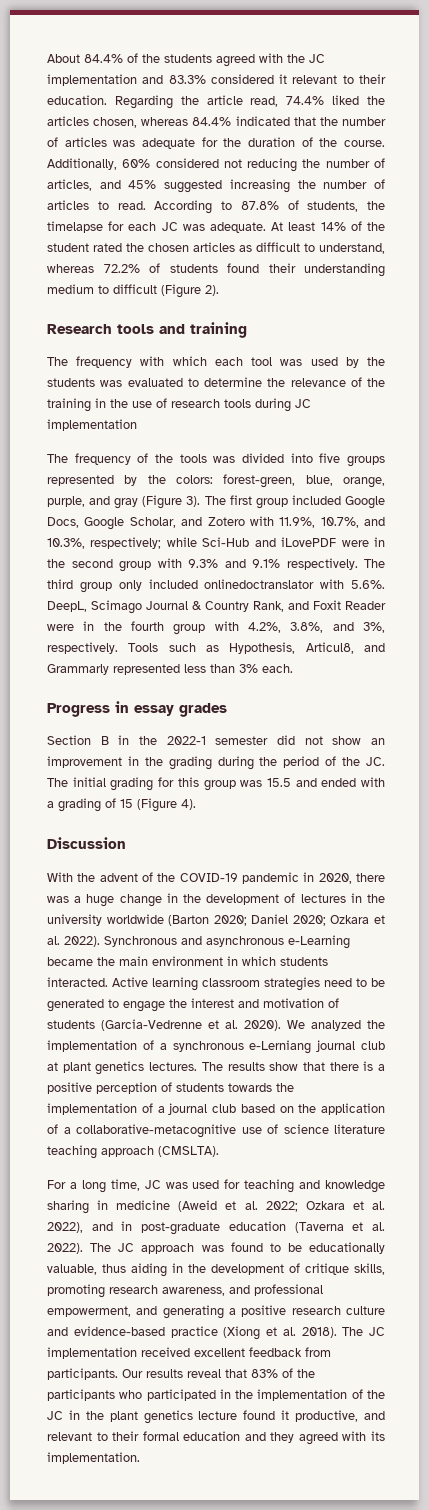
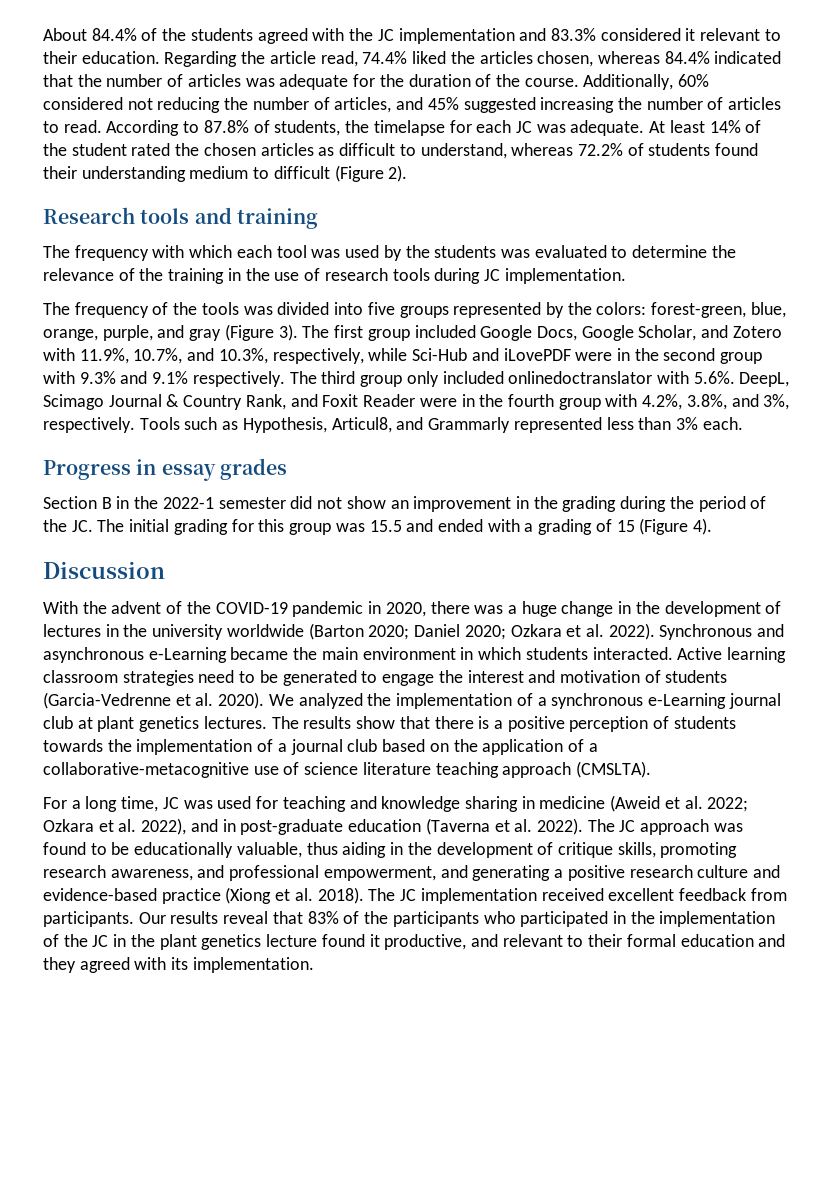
- The frequency with which each tool was used by the students was evaluated to determine the relevance of the training in the use of research tools during JC implementation
+ The frequency with which each tool was used by the students was evaluated to determine the relevance of the training in the use of research tools during JC implementation.
- The first group included Google Docs, Google Scholar, and Zotero with 11.9%, 10.7%, and 10.3%, respectively; while Sci-Hub and iLovePDF were in the second group with 9.3% and 9.1% respectively.
+ The first group included Google Docs, Google Scholar, and Zotero with 11.9%, 10.7%, and 10.3%, respectively, while Sci-Hub and iLovePDF were in the second group with 9.3% and 9.1% respectively.
- We analyzed the implementation of a synchronous e-Lerniang journal club at plant genetics lectures.
+ We analyzed the implementation of a synchronous e-Learning journal club at plant genetics lectures.

